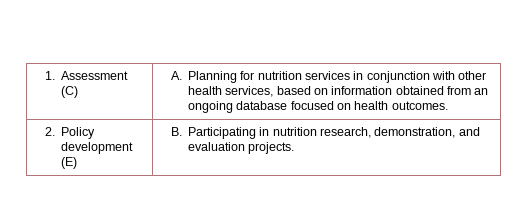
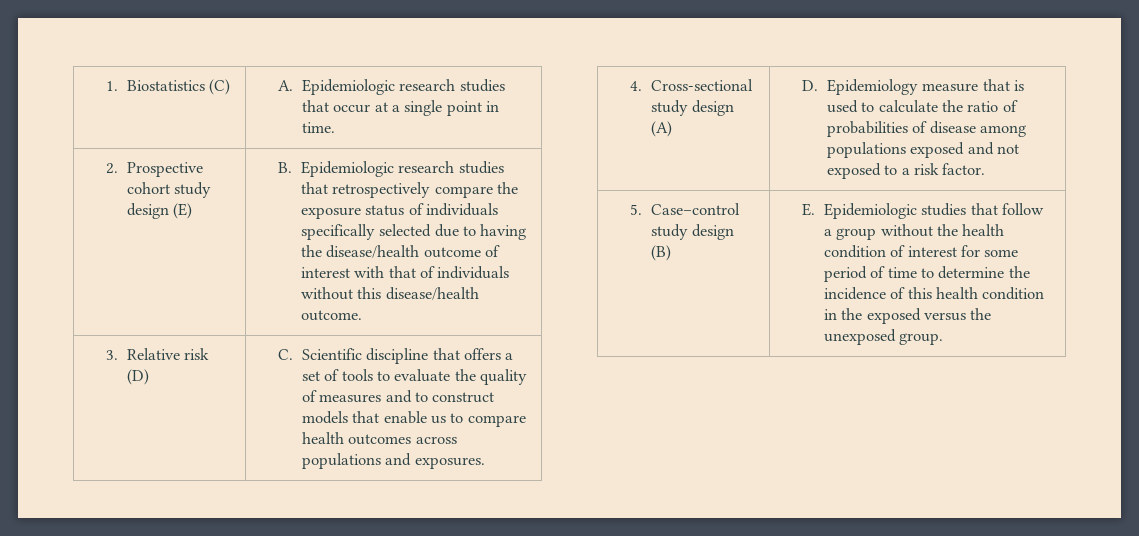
- 1. Assessment (C) | A. Planning for nutrition services in conjunction with other health services, based on information obtained from an ongoing database focused on health outcomes.
- 2. Policy development (E) | B. Participating in nutrition research, demonstration, and evaluation projects.
+ 1. Biostatistics (C) | A. Epidemiologic research studies that occur at a single point in time.
+ 2. Prospective cohort study design (E) | B. Epidemiologic research studies that retrospectively compare the exposure status of individuals specifically selected due to having the disease/health outcome of interest with that of individuals without this disease/health outcome.
+ 3. Relative risk (D) | C. Scientific discipline that offers a set of tools to evaluate the quality of measures and to construct models that enable us to compare health outcomes across populations and exposures.
+ 4. Cross-sectional study design (A) | D. Epidemiology measure that is used to calculate the ratio of probabilities of disease among populations exposed and not exposed to a risk factor.
+ 5. Case–control study design (B) | E. Epidemiologic studies that follow a group without the health condition of interest for some period of time to determine the incidence of this health condition in the exposed versus the unexposed group.

